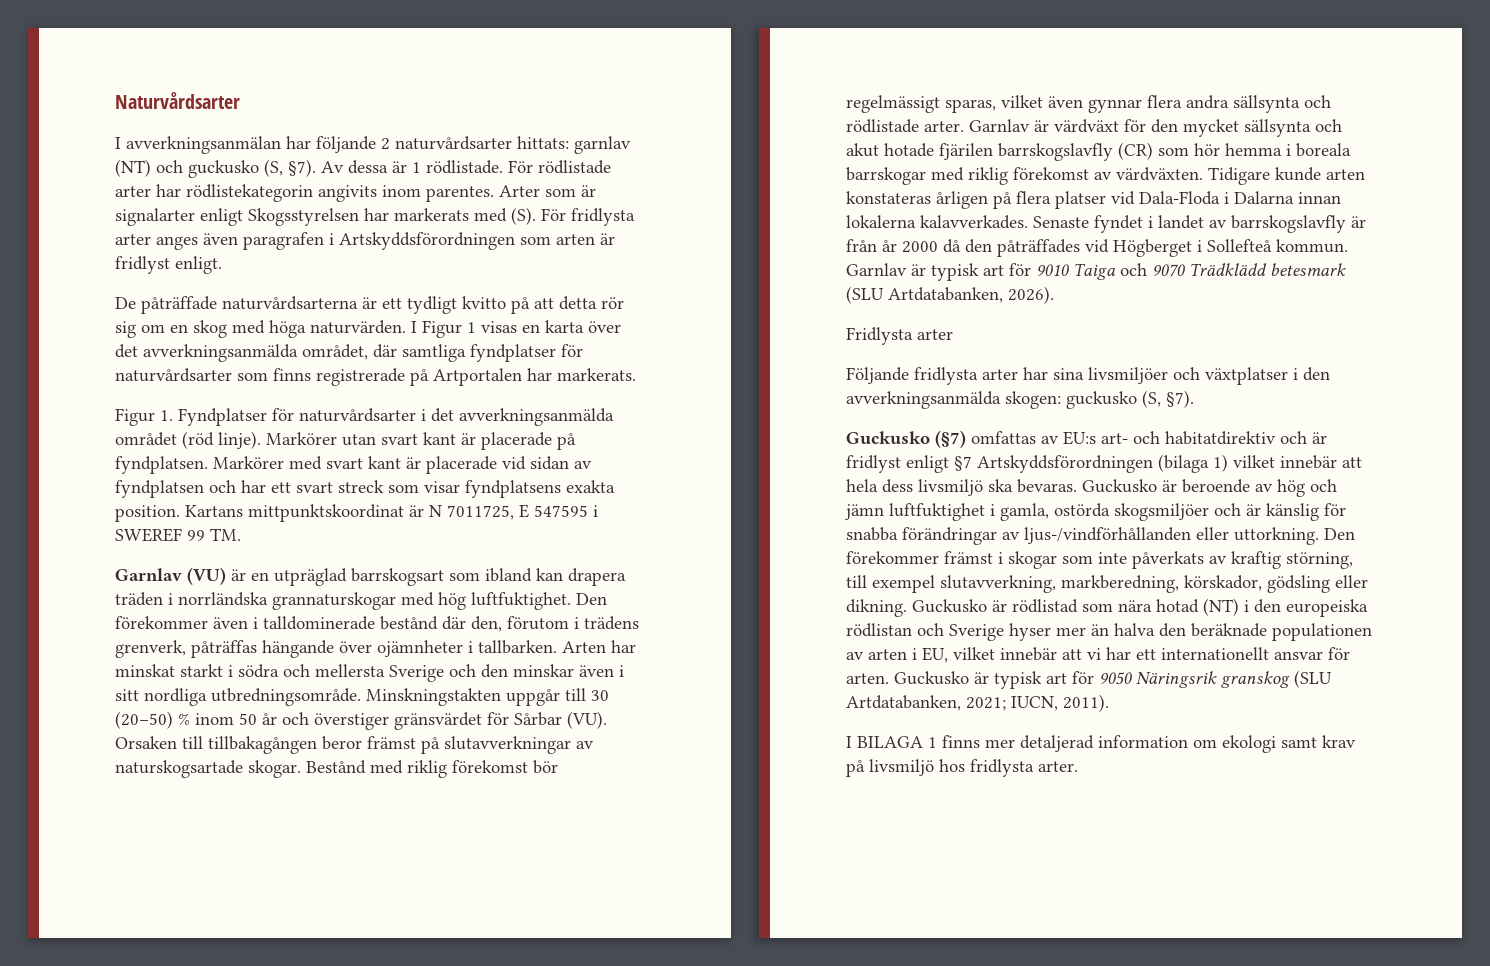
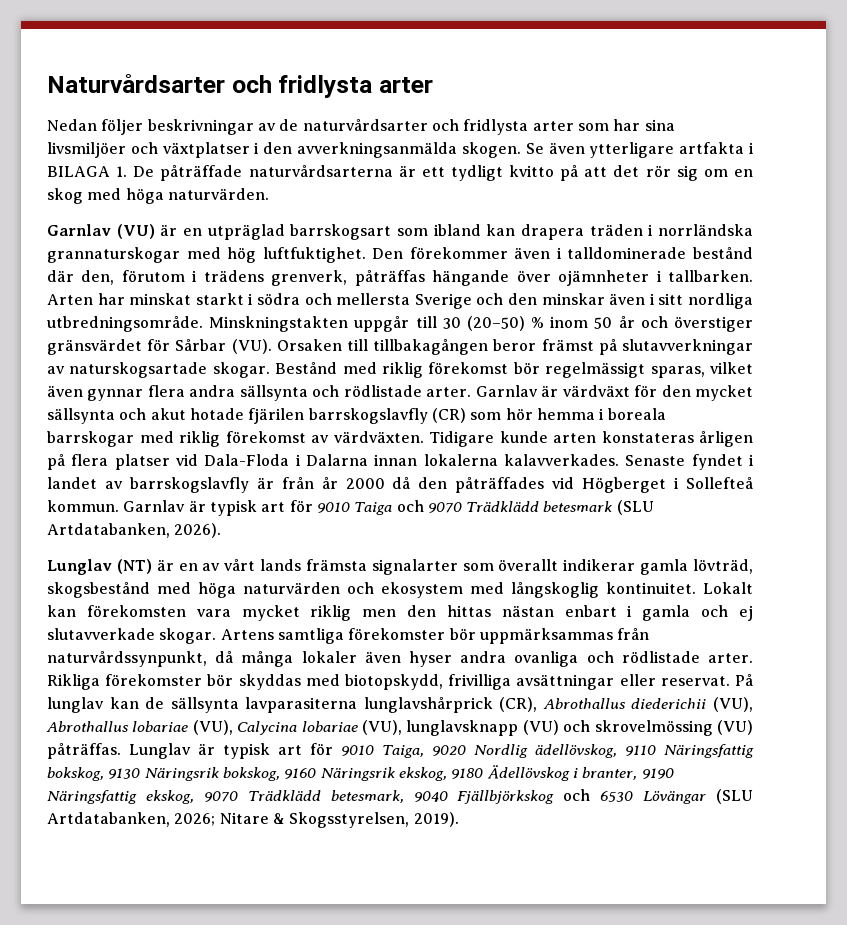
- Naturvårdsarter
- I avverkningsanmälan har följande 2 naturvårdsarter hittats: garnlav (NT) och guckusko (S, §7). Av dessa är 1 rödlistade. För rödlistade arter har rödlistekategorin angivits inom parentes. Arter som är signalarter enligt Skogsstyrelsen har markerats med (S). För fridlysta arter anges även paragrafen i Artskyddsförordningen som arten är fridlyst enligt.
- De påträffade naturvårdsarterna är ett tydligt kvitto på att detta rör sig om en skog med höga naturvärden. I Figur 1 visas en karta över det avverkningsanmälda området, där samtliga fyndplatser för naturvårdsarter som finns registrerade på Artportalen har markerats.
- Figur 1. Fyndplatser för naturvårdsarter i det avverkningsanmälda området (röd linje). Markörer utan svart kant är placerade på fyndplatsen. Markörer med svart kant är placerade vid sidan av fyndplatsen och har ett svart streck som visar fyndplatsens exakta position. Kartans mittpunktskoordinat är N 7011725, E 547595 i SWEREF 99 TM.
+ Naturvårdsarter och fridlysta arter
+ Nedan följer beskrivningar av de naturvårdsarter och fridlysta arter som har sina livsmiljöer och växtplatser i den avverkningsanmälda skogen. Se även ytterligare artfakta i BILAGA 1. De påträffade naturvårdsarterna är ett tydligt kvitto på att det rör sig om en skog med höga naturvärden.
- Fridlysta arter
- Följande fridlysta arter har sina livsmiljöer och växtplatser i den avverkningsanmälda skogen: guckusko (S, §7).
- Guckusko (§7) omfattas av EU:s art- och habitatdirektiv och är fridlyst enligt §7 Artskyddsförordningen (bilaga 1) vilket innebär att hela dess livsmiljö ska bevaras. Guckusko är beroende av hög och jämn luftfuktighet i gamla, ostörda skogsmiljöer och är känslig för snabba förändringar av ljus-/vindförhållanden eller uttorkning. Den förekommer främst i skogar som inte påverkats av kraftig störning, till exempel slutavverkning, markberedning, körskador, gödsling eller dikning. Guckusko är rödlistad som nära hotad (NT) i den europeiska rödlistan och Sverige hyser mer än halva den beräknade populationen av arten i EU, vilket innebär att vi har ett internationellt ansvar för arten. Guckusko är typisk art för 9050 Näringsrik granskog (SLU Artdatabanken, 2021; IUCN, 2011).
- I BILAGA 1 finns mer detaljerad information om ekologi samt krav på livsmiljö hos fridlysta arter.
+ Lunglav (NT) är en av vårt lands främsta signalarter som överallt indikerar gamla lövträd, skogsbestånd med höga naturvärden och ekosystem med långskoglig kontinuitet. Lokalt kan förekomsten vara mycket riklig men den hittas nästan enbart i gamla och ej slutavverkade skogar. Artens samtliga förekomster bör uppmärksammas från naturvårdssynpunkt, då många lokaler även hyser andra ovanliga och rödlistade arter. Rikliga förekomster bör skyddas med biotopskydd, frivilliga avsättningar eller reservat. På lunglav kan de sällsynta lavparasiterna lunglavshårprick (CR), Abrothallus diederichii (VU), Abrothallus lobariae (VU), Calycina lobariae (VU), lunglavsknapp (VU) och skrovelmössing (VU) påträffas. Lunglav är typisk art för 9010 Taiga, 9020 Nordlig ädellövskog, 9110 Näringsfattig bokskog, 9130 Näringsrik bokskog, 9160 Näringsrik ekskog, 9180 Ädellövskog i branter, 9190 Näringsfattig ekskog, 9070 Trädklädd betesmark, 9040 Fjällbjörkskog och 6530 Lövängar (SLU Artdatabanken, 2026; Nitare & Skogsstyrelsen, 2019).

